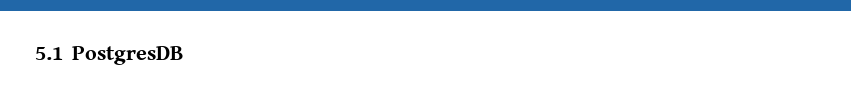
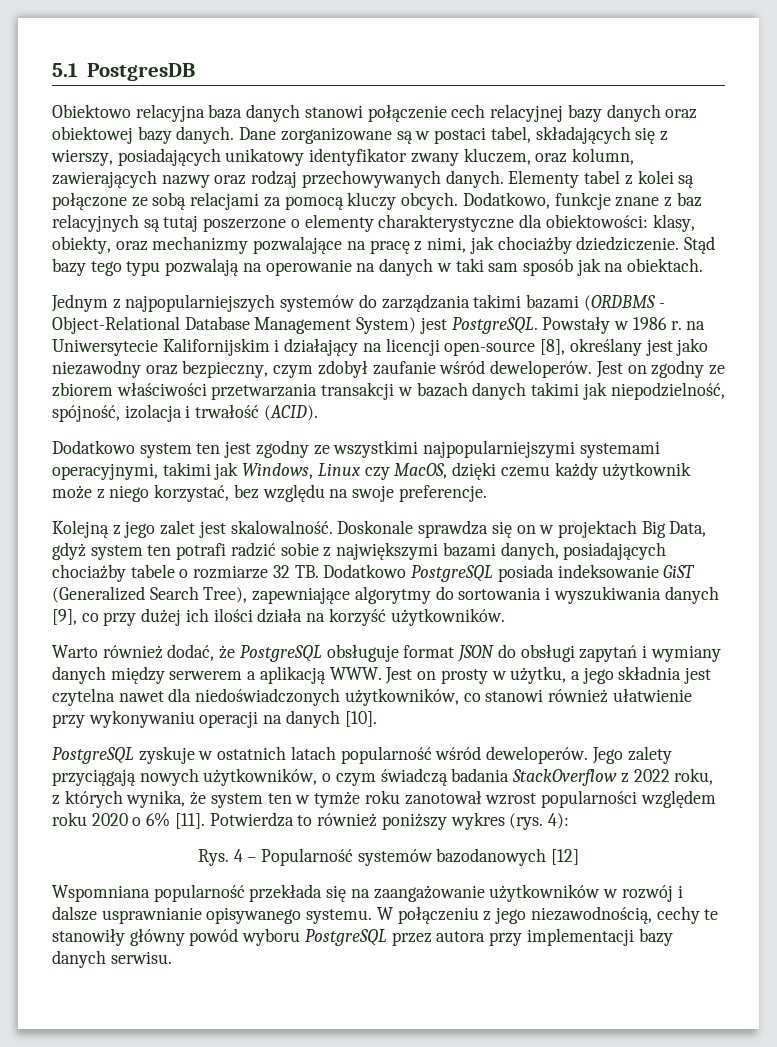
+ Obiektowo relacyjna baza danych stanowi połączenie cech relacyjnej bazy danych oraz obiektowej bazy danych. Dane zorganizowane są w postaci tabel, składających się z wierszy, posiadających unikatowy identyfikator zwany kluczem, oraz kolumn, zawierających nazwy oraz rodzaj przechowywanych danych. Elementy tabel z kolei są połączone ze sobą relacjami za pomocą kluczy obcych. Dodatkowo, funkcje znane z baz relacyjnych są tutaj poszerzone o elementy charakterystyczne dla obiektowości: klasy, obiekty, oraz mechanizmy pozwalające na pracę z nimi, jak chociażby dziedziczenie. Stąd bazy tego typu pozwalają na operowanie na danych w taki sam sposób jak na obiektach.
+ Jednym z najpopularniejszych systemów do zarządzania takimi bazami (ORDBMS - Object-Relational Database Management System) jest PostgreSQL. Powstały w 1986 r. na Uniwersytecie Kalifornijskim i działający na licencji open-source [8], określany jest jako niezawodny oraz bezpieczny, czym zdobył zaufanie wśród deweloperów. Jest on zgodny ze zbiorem właściwości przetwarzania transakcji w bazach danych takimi jak niepodzielność, spójność, izolacja i trwałość (ACID).
+ Dodatkowo system ten jest zgodny ze wszystkimi najpopularniejszymi systemami operacyjnymi, takimi jak Windows, Linux czy MacOS, dzięki czemu każdy użytkownik może z niego korzystać, bez względu na swoje preferencje.
+ Kolejną z jego zalet jest skalowalność. Doskonale sprawdza się on w projektach Big Data, gdyż system ten potrafi radzić sobie z największymi bazami danych, posiadających chociażby tabele o rozmiarze 32 TB. Dodatkowo PostgreSQL posiada indeksowanie GiST (Generalized Search Tree), zapewniające algorytmy do sortowania i wyszukiwania danych [9], co przy dużej ich ilości działa na korzyść użytkowników.
+ Warto również dodać, że PostgreSQL obsługuje format JSON do obsługi zapytań i wymiany danych między serwerem a aplikacją WWW. Jest on prosty w użytku, a jego składnia jest czytelna nawet dla niedoświadczonych użytkowników, co stanowi również ułatwienie przy wykonywaniu operacji na danych [10].
+ PostgreSQL zyskuje w ostatnich latach popularność wśród deweloperów. Jego zalety przyciągają nowych użytkowników, o czym świadczą badania StackOverflow z 2022 roku, z których wynika, że system ten w tymże roku zanotował wzrost popularności względem roku 2020 o 6% [11]. Potwierdza to również poniższy wykres (rys. 4):
+ Rys. 4 – Popularność systemów bazodanowych [12]
+ Wspomniana popularność przekłada się na zaangażowanie użytkowników w rozwój i dalsze usprawnianie opisywanego systemu. W połączeniu z jego niezawodnością, cechy te stanowiły główny powód wyboru PostgreSQL przez autora przy implementacji bazy danych serwisu.

